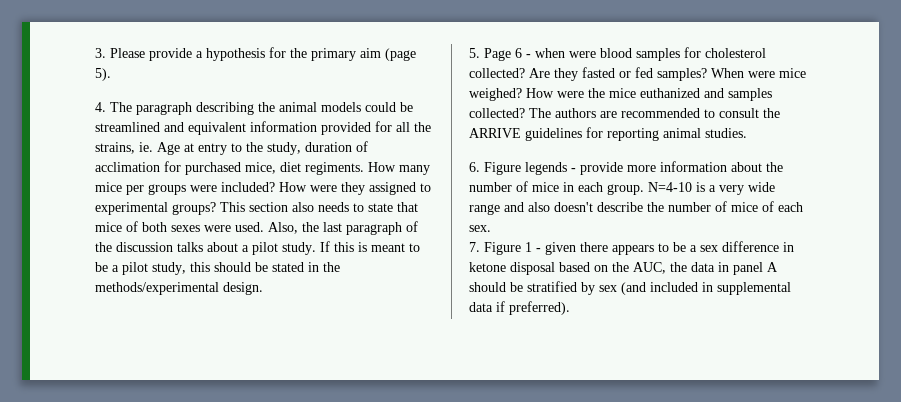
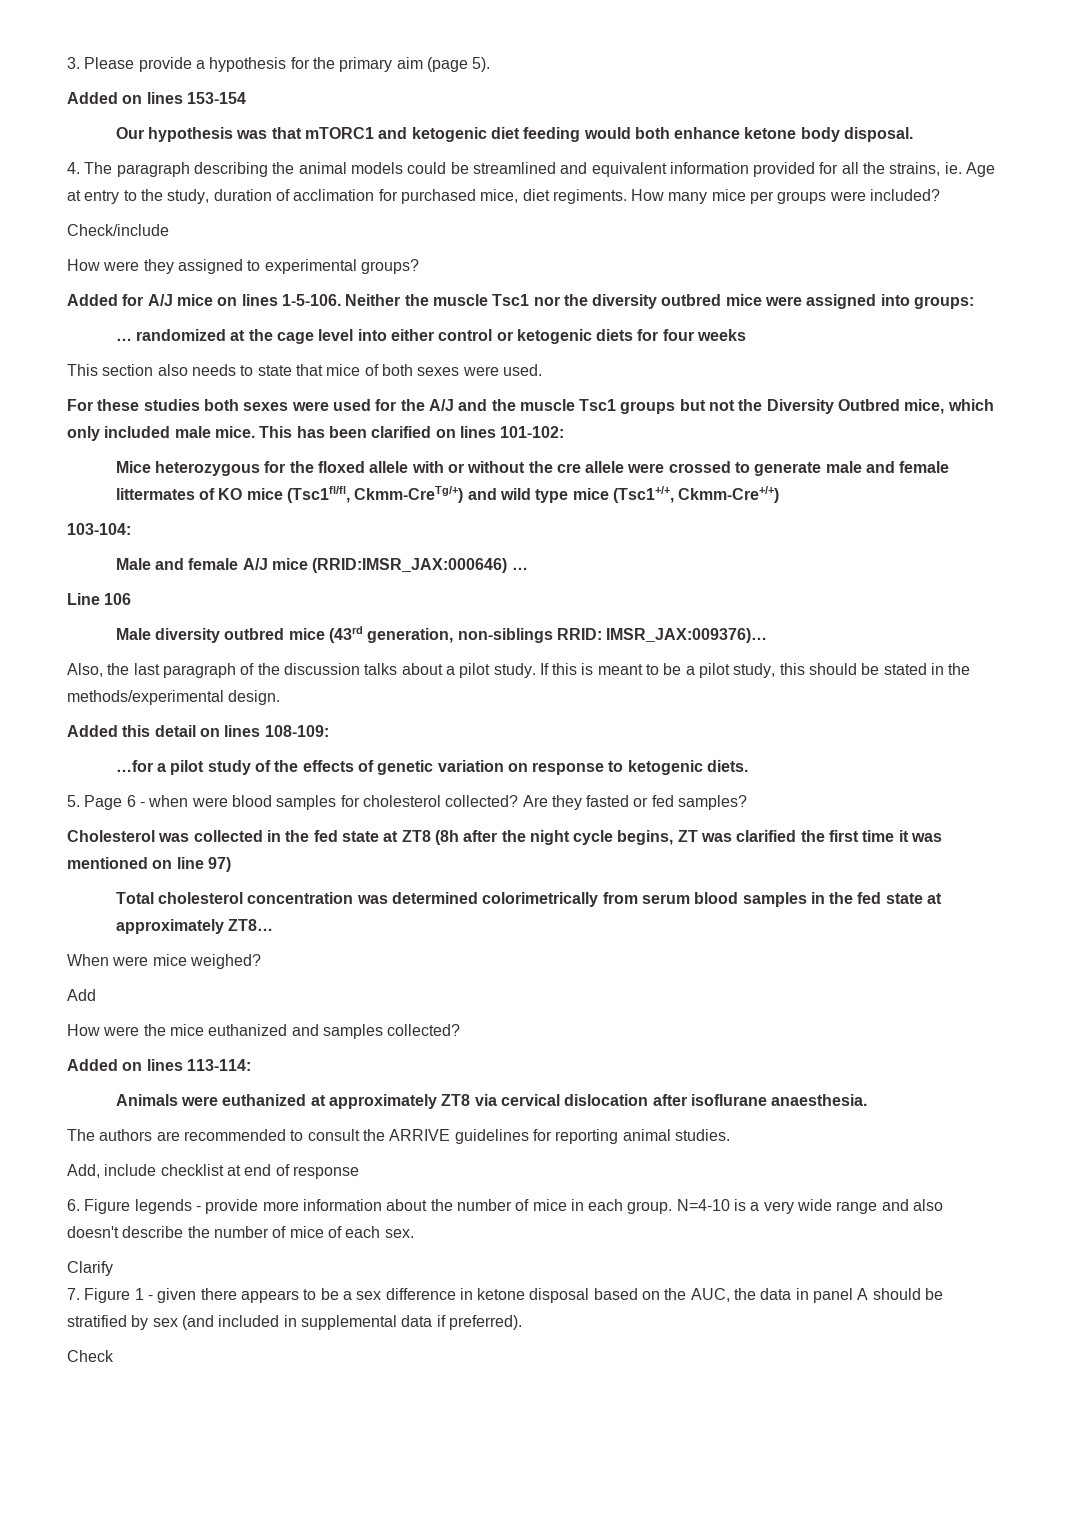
+ Added on lines 153-154
+ Our hypothesis was that mTORC1 and ketogenic diet feeding would both enhance ketone body disposal.
- How many mice per groups were included? How were they assigned to experimental groups? This section also needs to state that mice of both sexes were used. Also, the last paragraph of the discussion talks about a pilot study.
+ How many mice per groups were included?
+ Check/include
+ How were they assigned to experimental groups?
+ Added for A/J mice on lines 1-5-106. Neither the muscle Tsc1 nor the diversity outbred mice were assigned into groups:
+ … randomized at the cage level into either control or ketogenic diets for four weeks
+ This section also needs to state that mice of both sexes were used.
+ For these studies both sexes were used for the A/J and the muscle Tsc1 groups but not the Diversity Outbred mice, which only included male mice. This has been clarified on lines 101-102:
+ Mice heterozygous for the floxed allele with or without the cre allele were crossed to generate male and female littermates of KO mice (Tsc1fl/fl, Ckmm-CreTg/+) and wild type mice (Tsc1+/+, Ckmm-Cre+/+)
+ 103-104:
+ Male and female A/J mice (RRID:IMSR_JAX:000646) …
+ Line 106
+ Male diversity outbred mice (43rd generation, non-siblings RRID: IMSR_JAX:009376)…
+ Also, the last paragraph of the discussion talks about a pilot study.
+ Added this detail on lines 108-109:
+ …for a pilot study of the effects of genetic variation on response to ketogenic diets.
- Are they fasted or fed samples? When were mice weighed? How were the mice euthanized and samples collected? The authors are recommended to consult the ARRIVE guidelines for reporting animal studies.
+ Are they fasted or fed samples?
+ Cholesterol was collected in the fed state at ZT8 (8h after the night cycle begins, ZT was clarified the first time it was mentioned on line 97)
+ Total cholesterol concentration was determined colorimetrically from serum blood samples in the fed state at approximately ZT8…
+ When were mice weighed?
+ Add
+ How were the mice euthanized and samples collected?
+ Added on lines 113-114:
+ Animals were euthanized at approximately ZT8 via cervical dislocation after isoflurane anaesthesia.
+ The authors are recommended to consult the ARRIVE guidelines for reporting animal studies.
+ Add, include checklist at end of response
+ Clarify
+ Check

